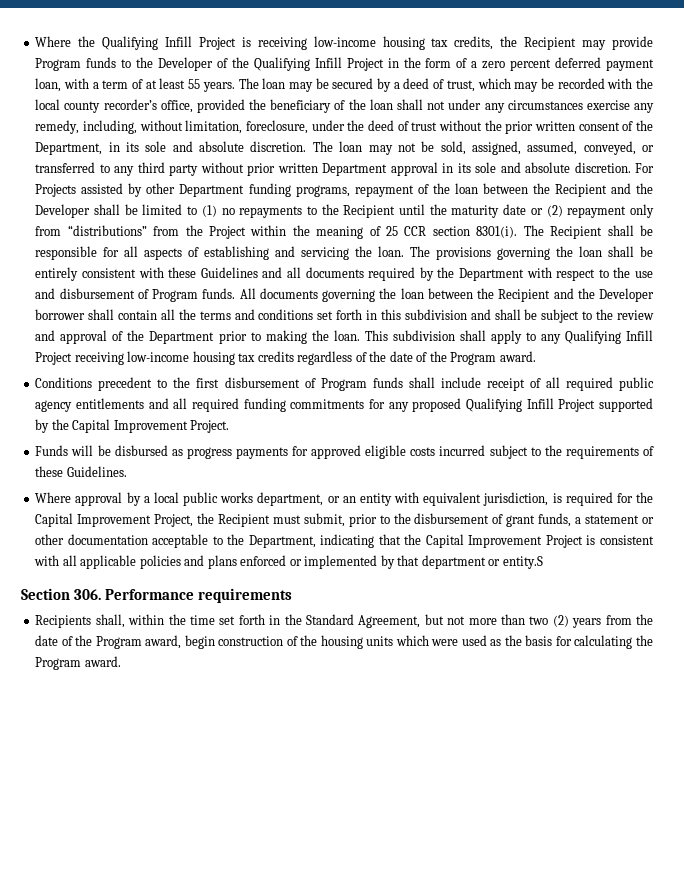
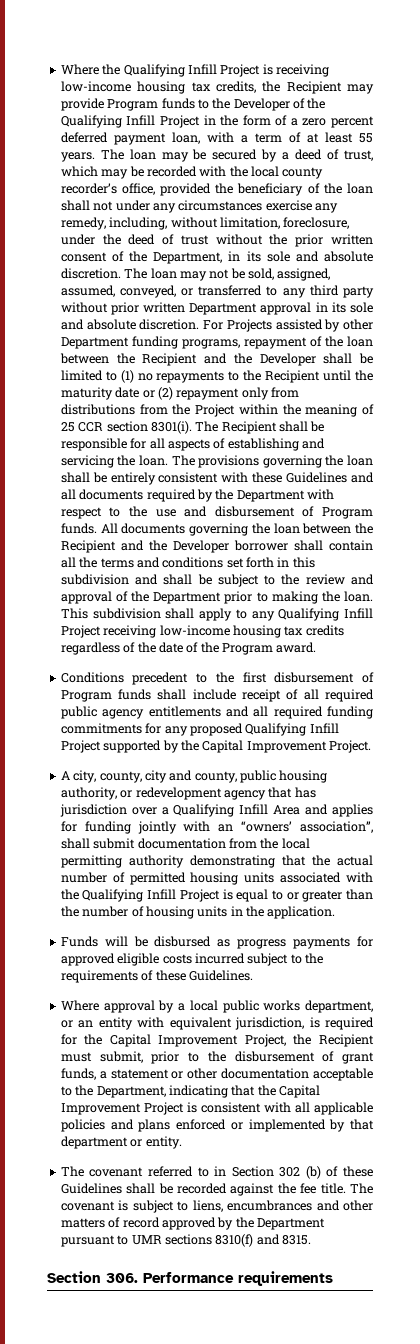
- For Projects assisted by other Department funding programs, repayment of the loan between the Recipient and the Developer shall be limited to (1) no repayments to the Recipient until the maturity date or (2) repayment only from “distributions” from the Project within the meaning of 25 CCR section 8301(i).
+ For Projects assisted by other Department funding programs, repayment of the loan between the Recipient and the Developer shall be limited to (1) no repayments to the Recipient until the maturity date or (2) repayment only from distributions from the Project within the meaning of 25 CCR section 8301(i).
+ A city, county, city and county, public housing authority, or redevelopment agency that has jurisdiction over a Qualifying Infill Area and applies for funding jointly with an “owners’ association”, shall submit documentation from the local permitting authority demonstrating that the actual number of permitted housing units associated with the Qualifying Infill Project is equal to or greater than the number of housing units in the application.
- Where approval by a local public works department, or an entity with equivalent jurisdiction, is required for the Capital Improvement Project, the Recipient must submit, prior to the disbursement of grant funds, a statement or other documentation acceptable to the Department, indicating that the Capital Improvement Project is consistent with all applicable policies and plans enforced or implemented by that department or entity.S
+ Where approval by a local public works department, or an entity with equivalent jurisdiction, is required for the Capital Improvement Project, the Recipient must submit, prior to the disbursement of grant funds, a statement or other documentation acceptable to the Department, indicating that the Capital Improvement Project is consistent with all applicable policies and plans enforced or implemented by that department or entity.
+ The covenant referred to in Section 302 (b) of these Guidelines shall be recorded against the fee title. The covenant is subject to liens, encumbrances and other matters of record approved by the Department pursuant to UMR sections 8310(f) and 8315.
  Section 306. Performance requirements
- Recipients shall, within the time set forth in the Standard Agreement, but not more than two (2) years from the date of the Program award, begin construction of the housing units which were used as the basis for calculating the Program award.

